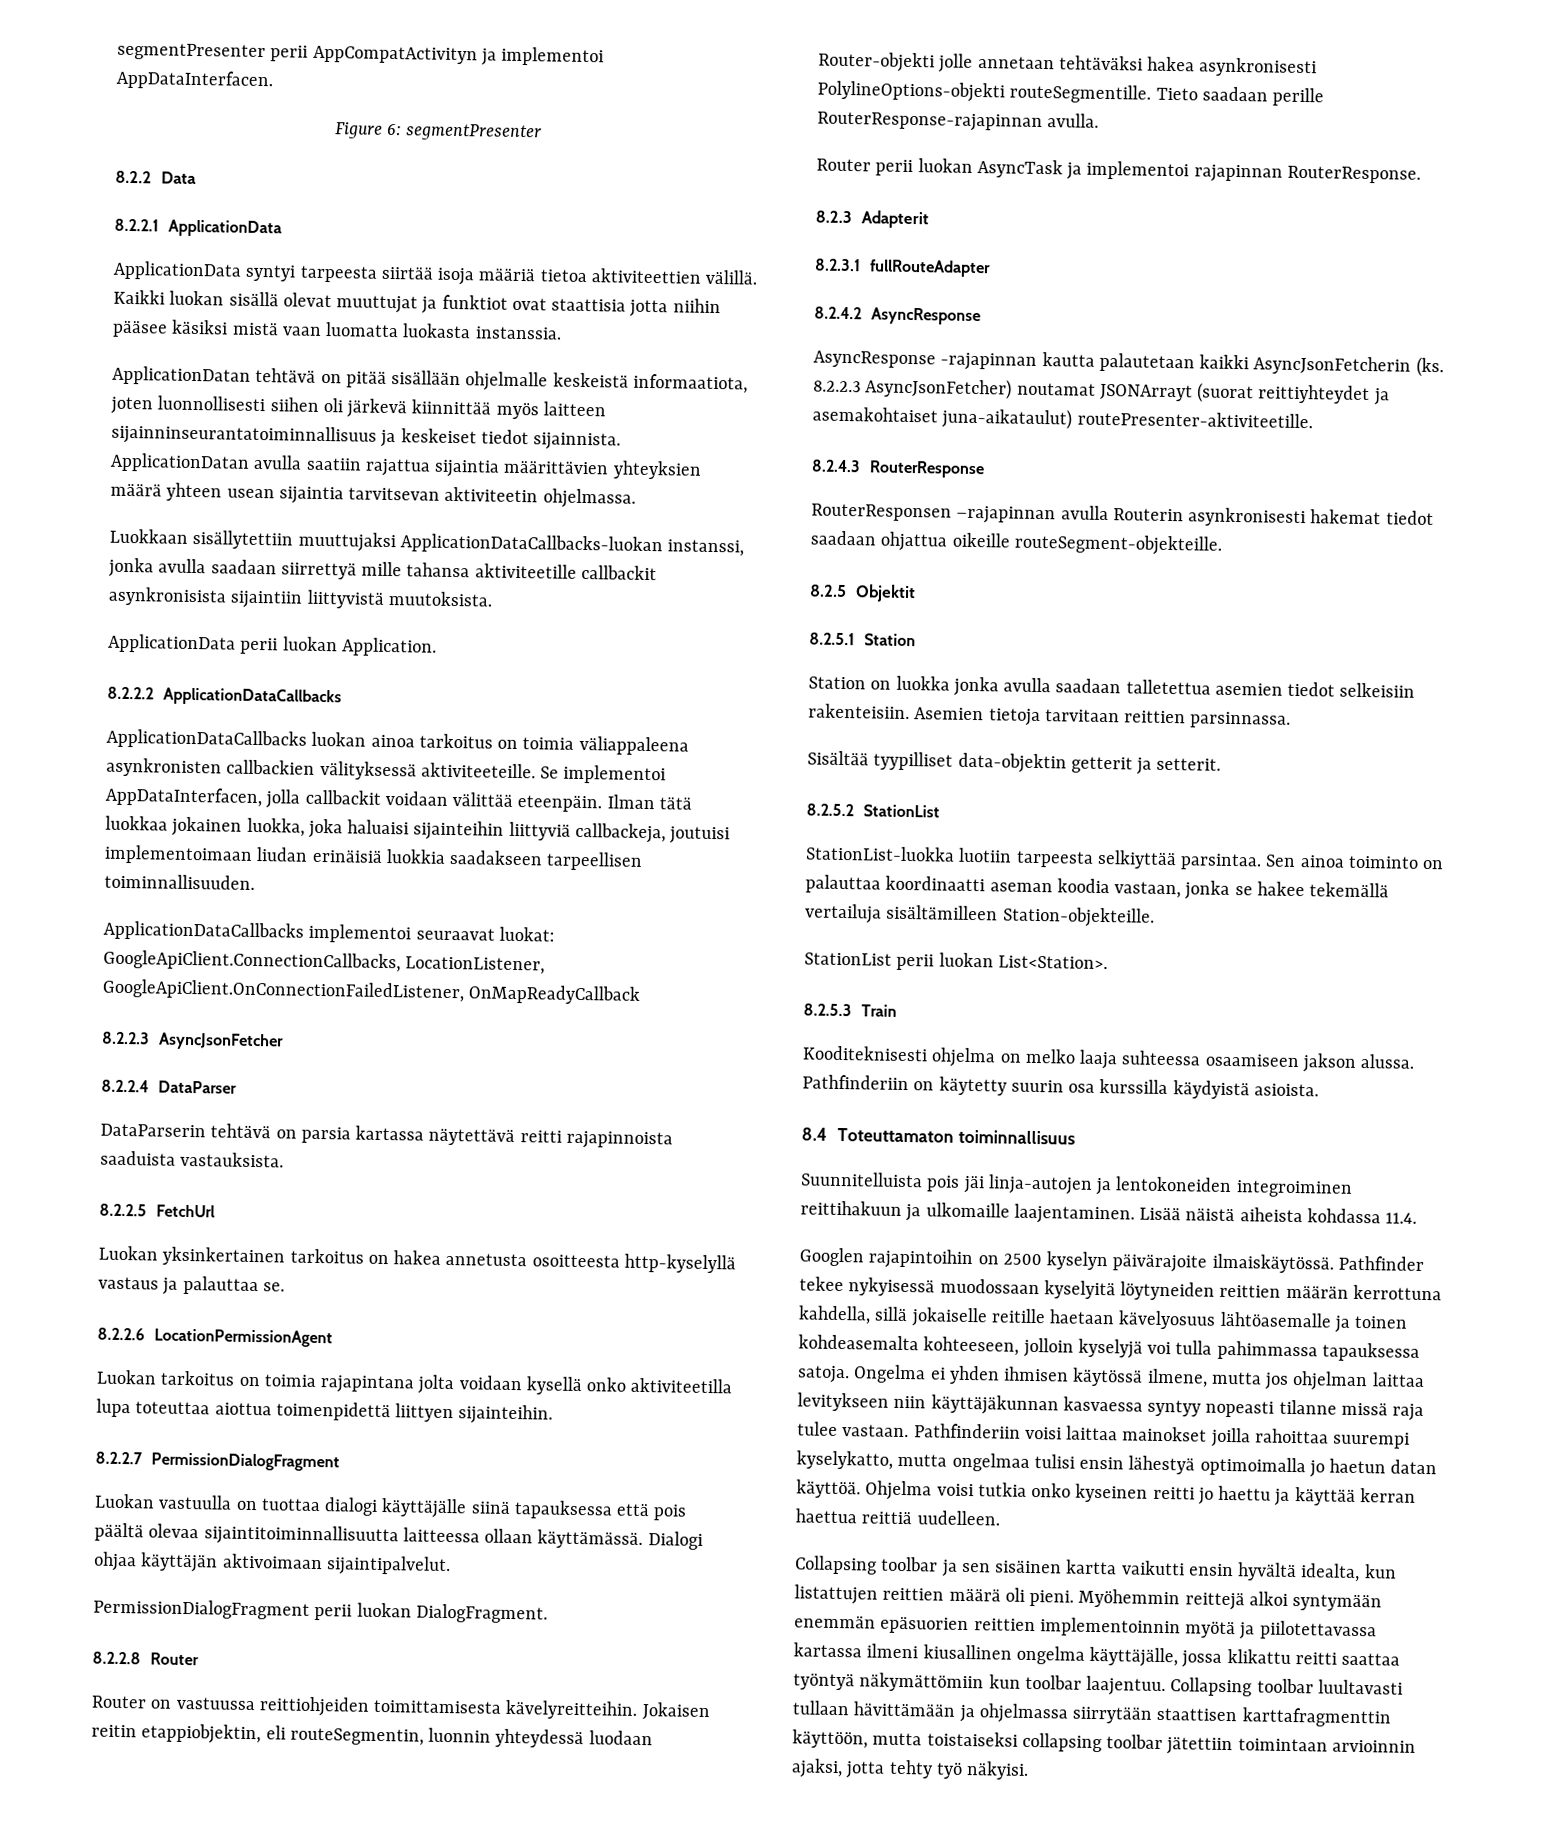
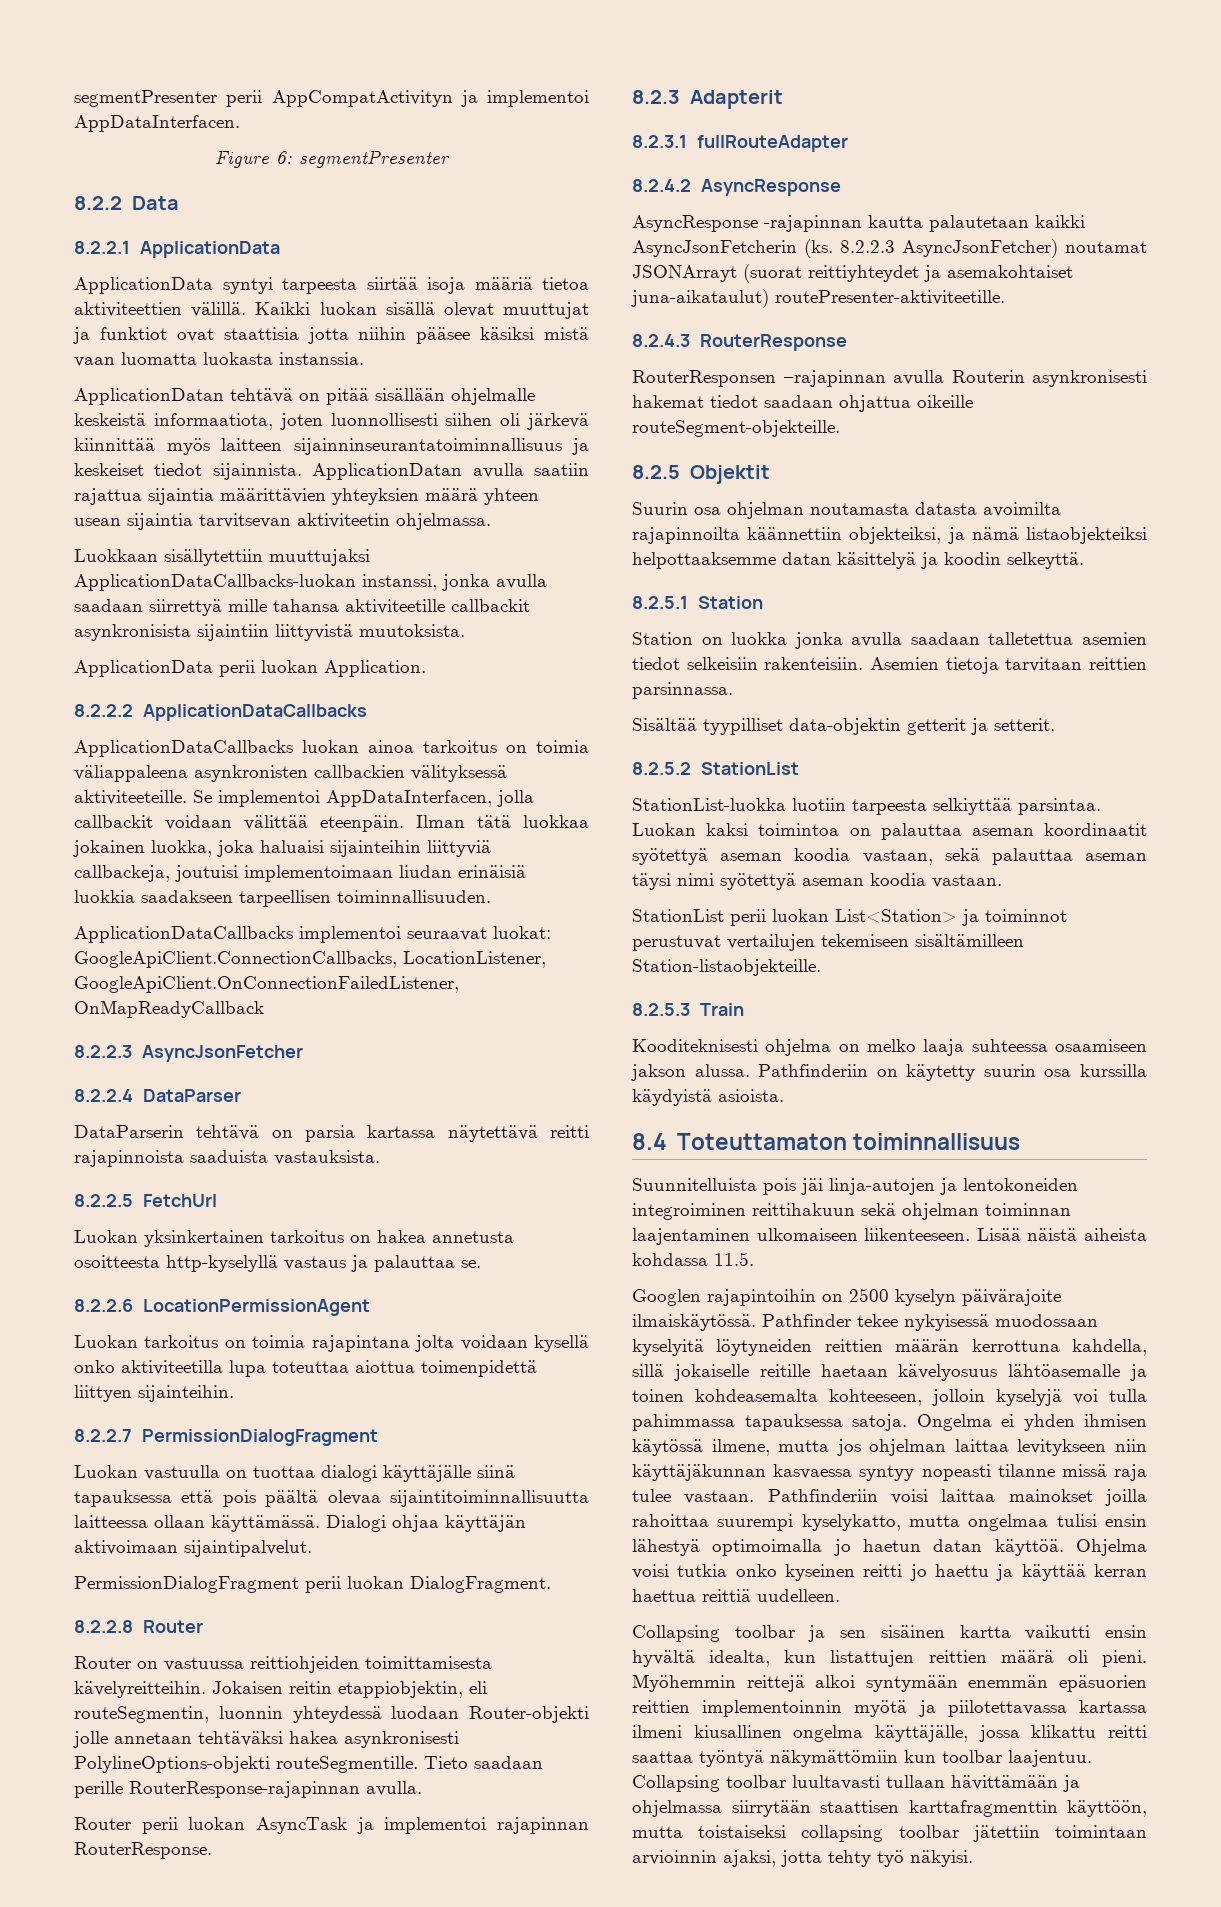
+ Suurin osa ohjelman noutamasta datasta avoimilta rajapinnoilta käännettiin objekteiksi, ja nämä listaobjekteiksi helpottaaksemme datan käsittelyä ja koodin selkeyttä.
- Sen ainoa toiminto on palauttaa koordinaatti aseman koodia vastaan, jonka se hakee tekemällä vertailuja sisältämilleen Station-objekteille.
- StationList perii luokan List<Station>.
+ Luokan kaksi toimintoa on palauttaa aseman koordinaatit syötettyä aseman koodia vastaan, sekä palauttaa aseman täysi nimi syötettyä aseman koodia vastaan.
+ StationList perii luokan List<Station> ja toiminnot perustuvat vertailujen tekemiseen sisältämilleen Station-listaobjekteille.
- Suunnitelluista pois jäi linja-autojen ja lentokoneiden integroiminen reittihakuun ja ulkomaille laajentaminen.
+ Suunnitelluista pois jäi linja-autojen ja lentokoneiden integroiminen reittihakuun sekä ohjelman toiminnan laajentaminen ulkomaiseen liikenteeseen.
- Lisää näistä aiheista kohdassa 11.4.
+ Lisää näistä aiheista kohdassa 11.5.

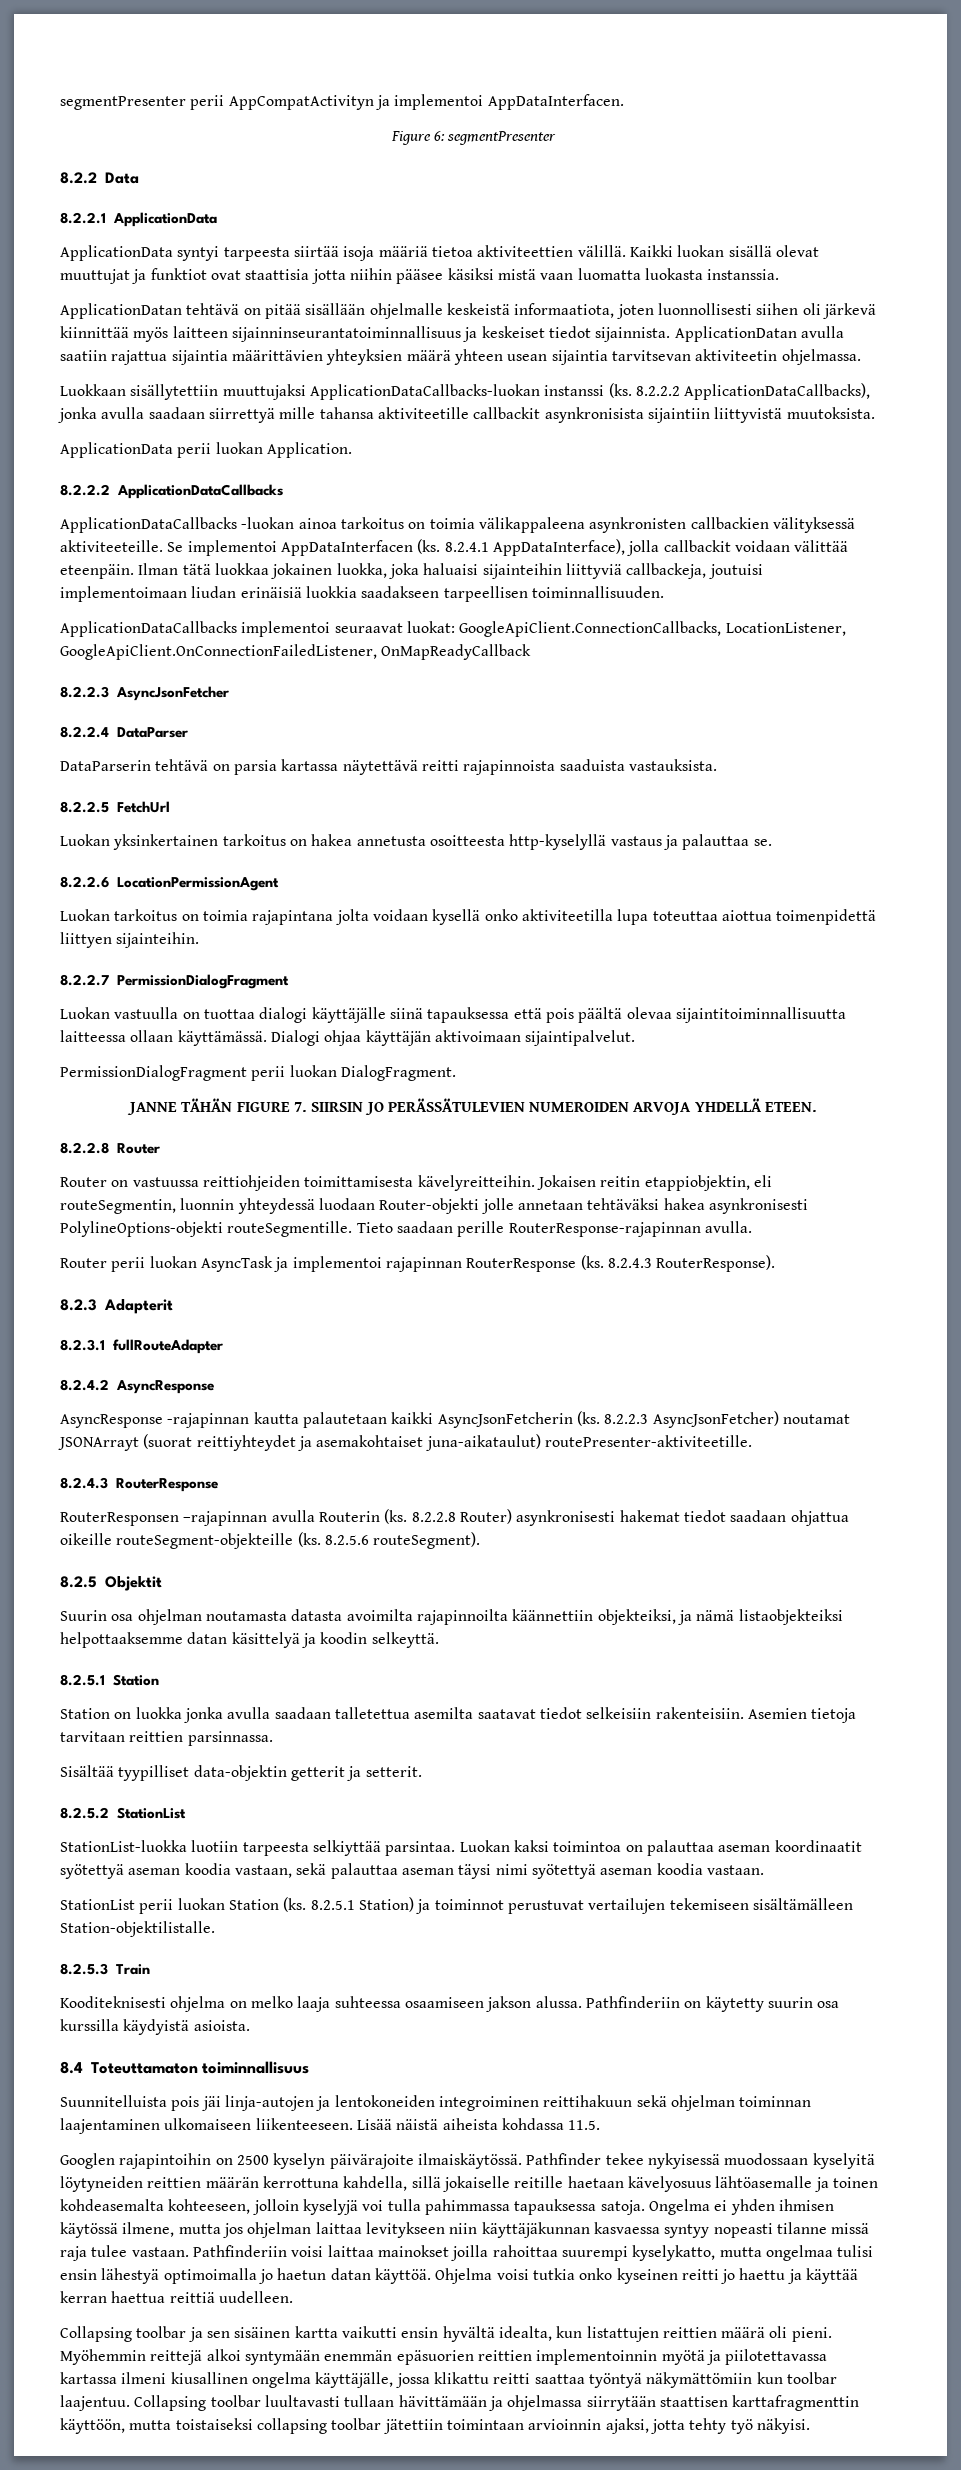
- Luokkaan sisällytettiin muuttujaksi ApplicationDataCallbacks-luokan instanssi, jonka avulla saadaan siirrettyä mille tahansa aktiviteetille callbackit asynkronisista sijaintiin liittyvistä muutoksista.
+ Luokkaan sisällytettiin muuttujaksi ApplicationDataCallbacks-luokan instanssi (ks. 8.2.2.2 ApplicationDataCallbacks), jonka avulla saadaan siirrettyä mille tahansa aktiviteetille callbackit asynkronisista sijaintiin liittyvistä muutoksista.
- ApplicationDataCallbacks luokan ainoa tarkoitus on toimia väliappaleena asynkronisten callbackien välityksessä aktiviteeteille.
+ ApplicationDataCallbacks -luokan ainoa tarkoitus on toimia välikappaleena asynkronisten callbackien välityksessä aktiviteeteille.
- Se implementoi AppDataInterfacen, jolla callbackit voidaan välittää eteenpäin.
+ Se implementoi AppDataInterfacen (ks. 8.2.4.1 AppDataInterface), jolla callbackit voidaan välittää eteenpäin.
+ JANNE TÄHÄN FIGURE 7. SIIRSIN JO PERÄSSÄTULEVIEN NUMEROIDEN ARVOJA YHDELLÄ ETEEN.
- Router perii luokan AsyncTask ja implementoi rajapinnan RouterResponse.
+ Router perii luokan AsyncTask ja implementoi rajapinnan RouterResponse (ks. 8.2.4.3 RouterResponse).
- RouterResponsen –rajapinnan avulla Routerin asynkronisesti hakemat tiedot saadaan ohjattua oikeille routeSegment-objekteille.
+ RouterResponsen –rajapinnan avulla Routerin (ks. 8.2.2.8 Router) asynkronisesti hakemat tiedot saadaan ohjattua oikeille routeSegment-objekteille (ks. 8.2.5.6 routeSegment).
- Station on luokka jonka avulla saadaan talletettua asemien tiedot selkeisiin rakenteisiin.
+ Station on luokka jonka avulla saadaan talletettua asemilta saatavat tiedot selkeisiin rakenteisiin.
- StationList perii luokan List<Station> ja toiminnot perustuvat vertailujen tekemiseen sisältämilleen Station-listaobjekteille.
+ StationList perii luokan Station (ks. 8.2.5.1 Station) ja toiminnot perustuvat vertailujen tekemiseen sisältämälleen Station-objektilistalle.

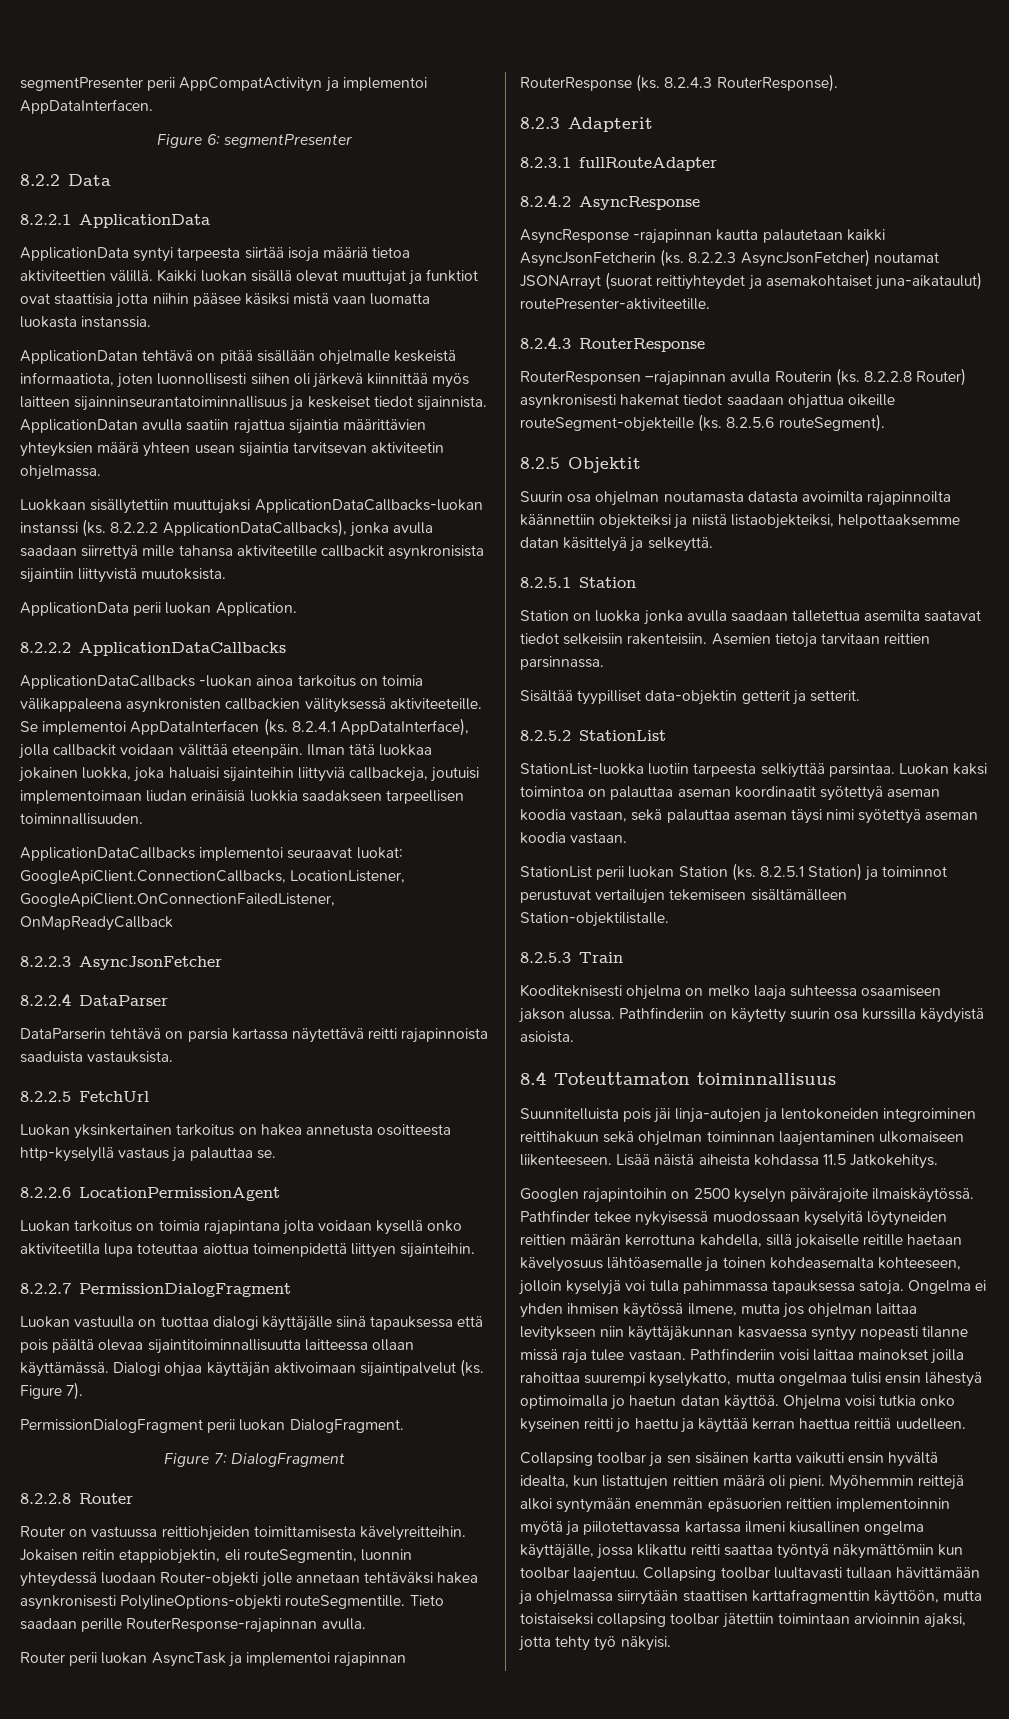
- Dialogi ohjaa käyttäjän aktivoimaan sijaintipalvelut.
+ Dialogi ohjaa käyttäjän aktivoimaan sijaintipalvelut (ks. Figure 7).
- JANNE TÄHÄN FIGURE 7. SIIRSIN JO PERÄSSÄTULEVIEN NUMEROIDEN ARVOJA YHDELLÄ ETEEN.
+ Figure 7: DialogFragment
- Suurin osa ohjelman noutamasta datasta avoimilta rajapinnoilta käännettiin objekteiksi, ja nämä listaobjekteiksi helpottaaksemme datan käsittelyä ja koodin selkeyttä.
+ Suurin osa ohjelman noutamasta datasta avoimilta rajapinnoilta käännettiin objekteiksi ja niistä listaobjekteiksi, helpottaaksemme datan käsittelyä ja selkeyttä.
- Lisää näistä aiheista kohdassa 11.5.
+ Lisää näistä aiheista kohdassa 11.5 Jatkokehitys.

